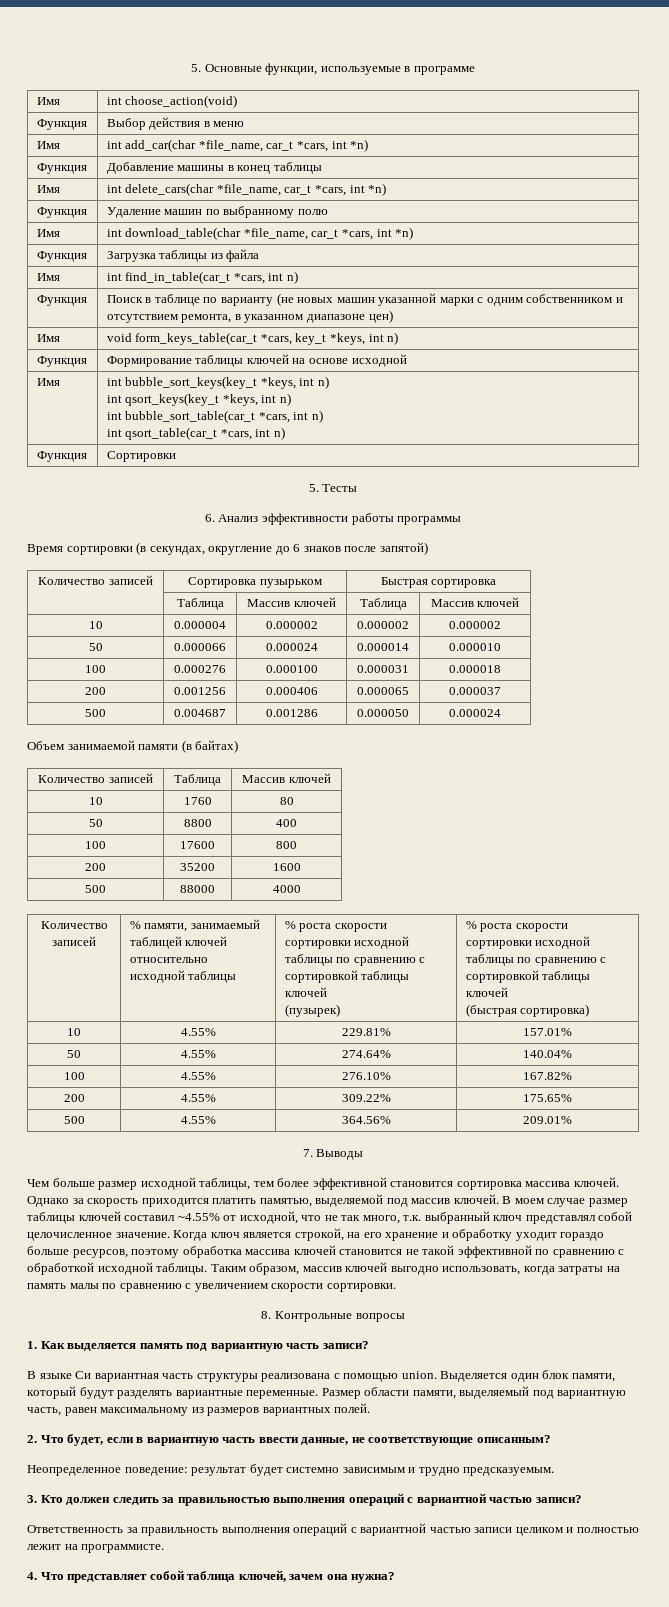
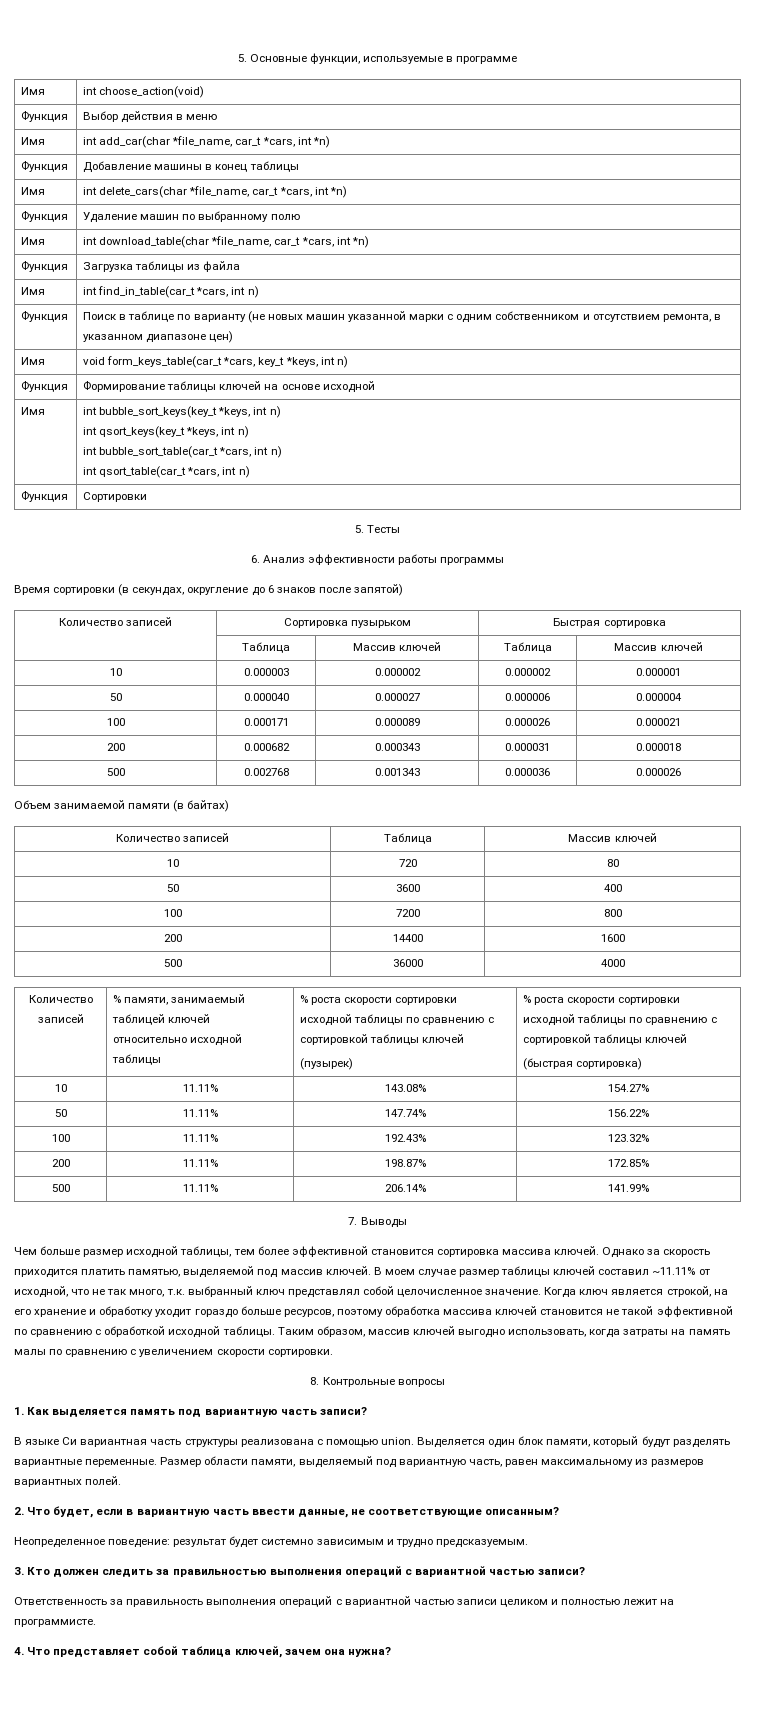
- 10 | 0.000004 | 0.000002 | 0.000002 | 0.000002
- 50 | 0.000066 | 0.000024 | 0.000014 | 0.000010
- 100 | 0.000276 | 0.000100 | 0.000031 | 0.000018
- 200 | 0.001256 | 0.000406 | 0.000065 | 0.000037
- 500 | 0.004687 | 0.001286 | 0.000050 | 0.000024
+ 10 | 0.000003 | 0.000002 | 0.000002 | 0.000001
+ 50 | 0.000040 | 0.000027 | 0.000006 | 0.000004
+ 100 | 0.000171 | 0.000089 | 0.000026 | 0.000021
+ 200 | 0.000682 | 0.000343 | 0.000031 | 0.000018
+ 500 | 0.002768 | 0.001343 | 0.000036 | 0.000026
- 10 | 1760 | 80
+ 10 | 720 | 80
- 50 | 8800 | 400
+ 50 | 3600 | 400
- 100 | 17600 | 800
+ 100 | 7200 | 800
- 200 | 35200 | 1600
+ 200 | 14400 | 1600
- 500 | 88000 | 4000
+ 500 | 36000 | 4000
- 10 | 4.55% | 229.81% | 157.01%
- 50 | 4.55% | 274.64% | 140.04%
- 100 | 4.55% | 276.10% | 167.82%
- 200 | 4.55% | 309.22% | 175.65%
- 500 | 4.55% | 364.56% | 209.01%
+ 10 | 11.11% | 143.08% | 154.27%
+ 50 | 11.11% | 147.74% | 156.22%
+ 100 | 11.11% | 192.43% | 123.32%
+ 200 | 11.11% | 198.87% | 172.85%
+ 500 | 11.11% | 206.14% | 141.99%
- В моем случае размер таблицы ключей составил ~4.55% от исходной, что не так много, т.к. выбранный ключ представлял собой целочисленное значение.
+ В моем случае размер таблицы ключей составил ~11.11% от исходной, что не так много, т.к. выбранный ключ представлял собой целочисленное значение.

